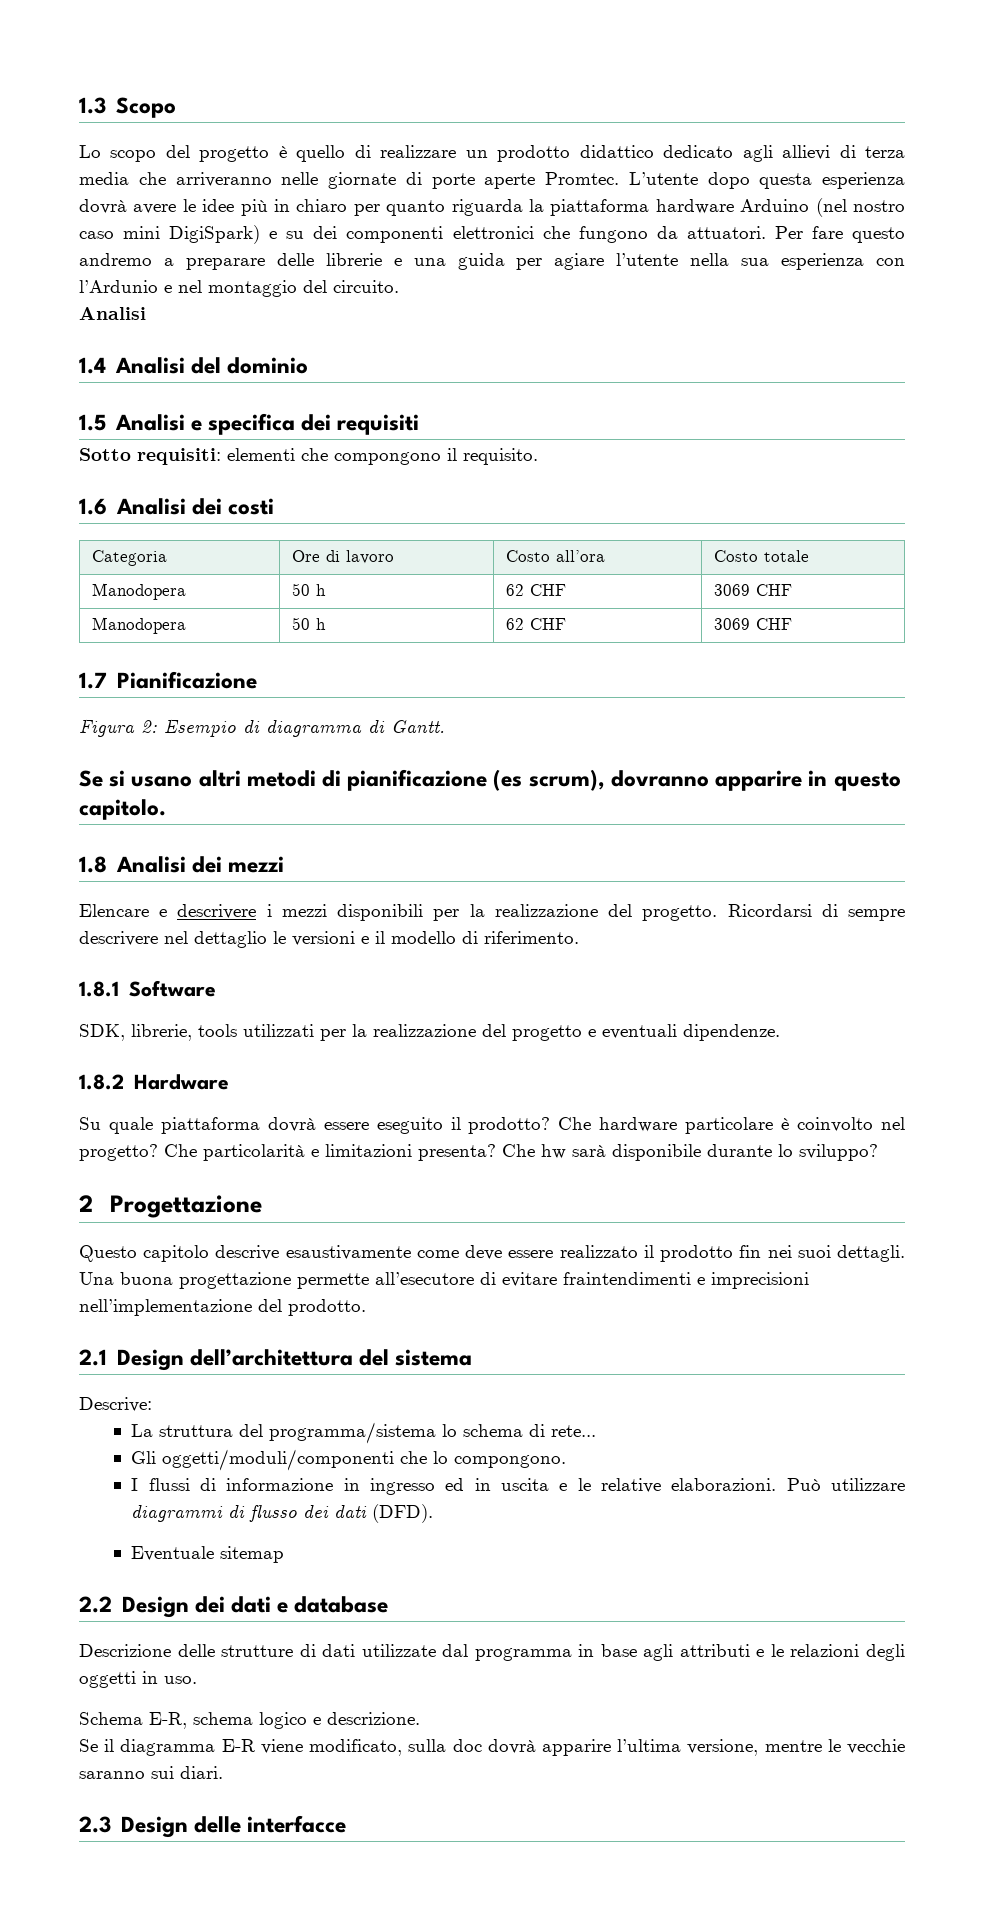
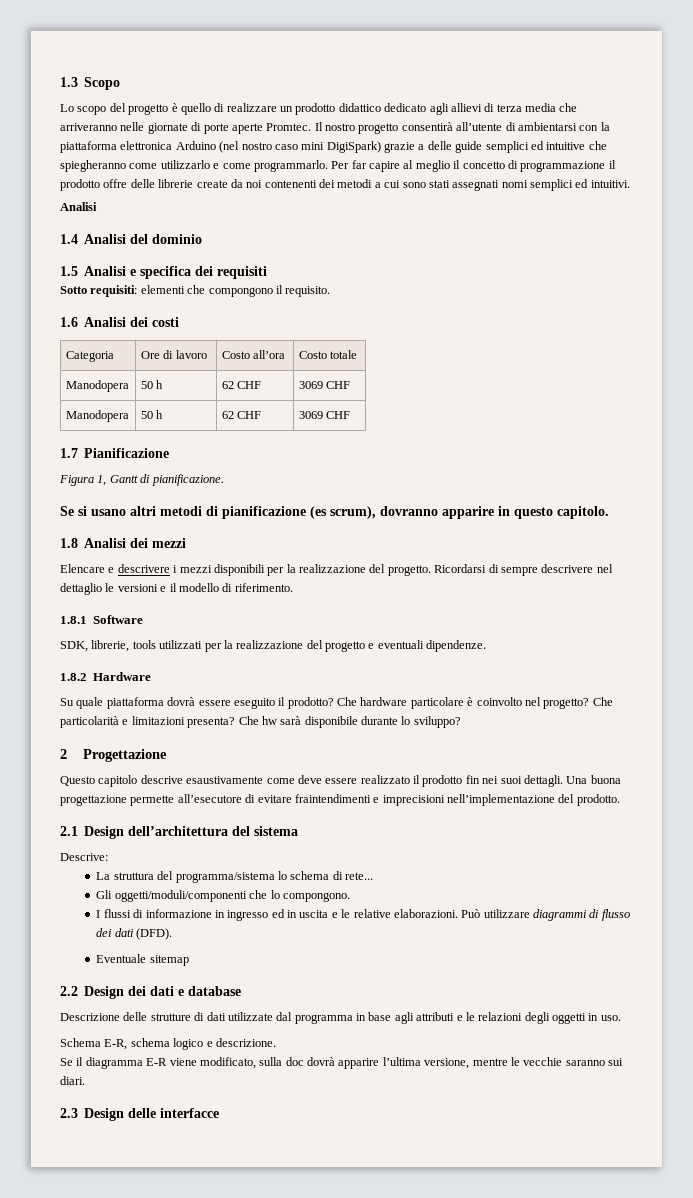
- L’utente dopo questa esperienza dovrà avere le idee più in chiaro per quanto riguarda la piattaforma hardware Arduino (nel nostro caso mini DigiSpark) e su dei componenti elettronici che fungono da attuatori. Per fare questo andremo a preparare delle librerie e una guida per agiare l’utente nella sua esperienza con l’Ardunio e nel montaggio del circuito.
+ Il nostro progetto consentirà all’utente di ambientarsi con la piattaforma elettronica Arduino (nel nostro caso mini DigiSpark) grazie a delle guide semplici ed intuitive che spiegheranno come utilizzarlo e come programmarlo. Per far capire al meglio il concetto di programmazione il prodotto offre delle librerie create da noi contenenti dei metodi a cui sono stati assegnati nomi semplici ed intuitivi.
- Figura 2: Esempio di diagramma di Gantt.
+ Figura 1, Gantt di pianificazione.

